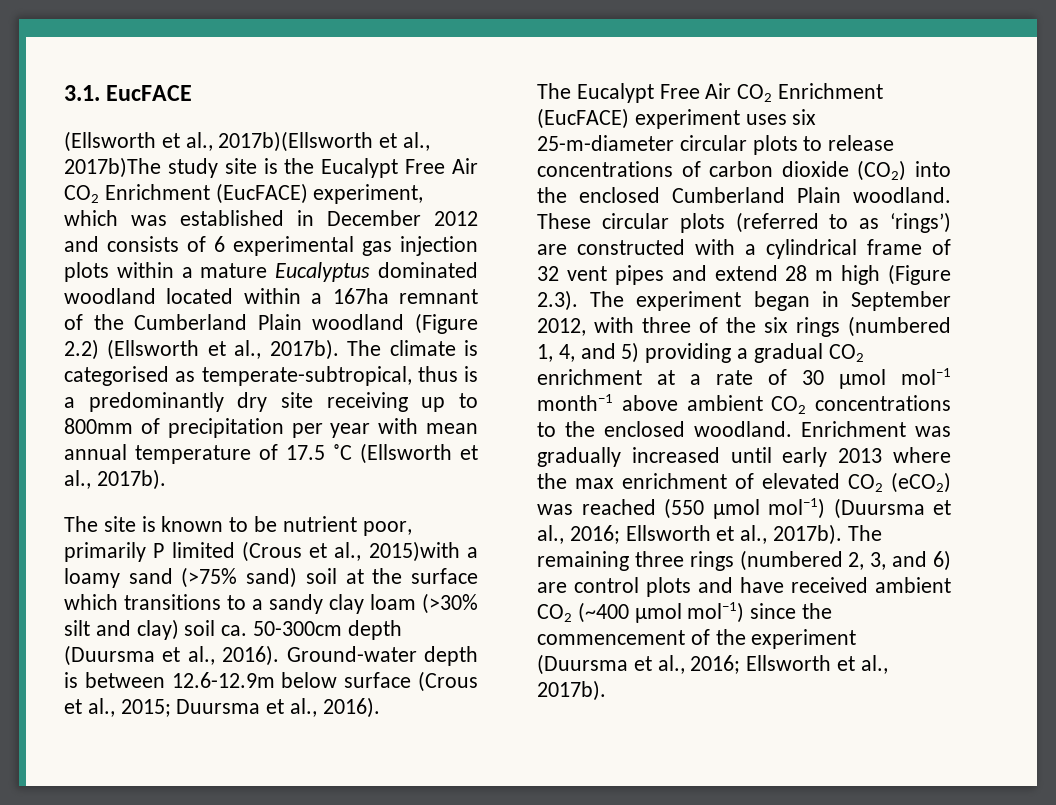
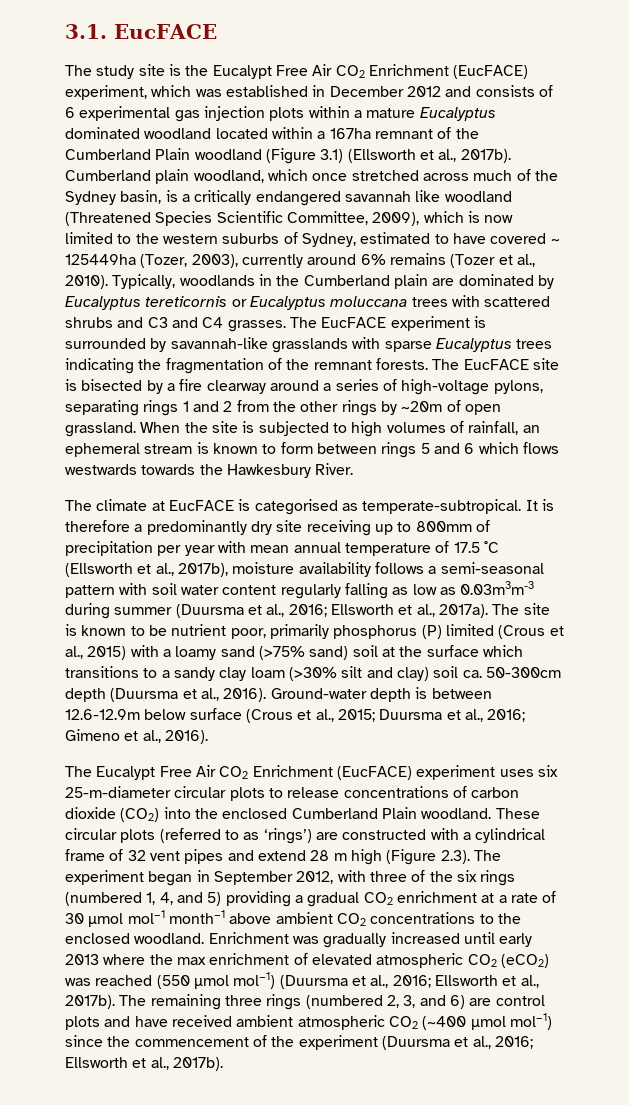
- (Ellsworth et al., 2017b)(Ellsworth et al., 2017b)The study site is the Eucalypt Free Air CO2 Enrichment (EucFACE) experiment, which was established in December 2012 and consists of 6 experimental gas injection plots within a mature Eucalyptus dominated woodland located within a 167ha remnant of the Cumberland Plain woodland (Figure 2.2) (Ellsworth et al., 2017b). The climate is categorised as temperate-subtropical, thus is a predominantly dry site receiving up to 800mm of precipitation per year with mean annual temperature of 17.5 ˚C (Ellsworth et al., 2017b).
- The site is known to be nutrient poor, primarily P limited (Crous et al., 2015)with a loamy sand (>75% sand) soil at the surface which transitions to a sandy clay loam (>30% silt and clay) soil ca. 50-300cm depth (Duursma et al., 2016).
+ The study site is the Eucalypt Free Air CO2 Enrichment (EucFACE) experiment, which was established in December 2012 and consists of 6 experimental gas injection plots within a mature Eucalyptus dominated woodland located within a 167ha remnant of the Cumberland Plain woodland (Figure 3.1) (Ellsworth et al., 2017b). Cumberland plain woodland, which once stretched across much of the Sydney basin, is a critically endangered savannah like woodland (Threatened Species Scientific Committee, 2009), which is now limited to the western suburbs of Sydney, estimated to have covered ~ 125449ha (Tozer, 2003), currently around 6% remains (Tozer et al., 2010). Typically, woodlands in the Cumberland plain are dominated by Eucalyptus tereticornis or Eucalyptus moluccana trees with scattered shrubs and C3 and C4 grasses. The EucFACE experiment is surrounded by savannah-like grasslands with sparse Eucalyptus trees indicating the fragmentation of the remnant forests. The EucFACE site is bisected by a fire clearway around a series of high-voltage pylons, separating rings 1 and 2 from the other rings by ~20m of open grassland. When the site is subjected to high volumes of rainfall, an ephemeral stream is known to form between rings 5 and 6 which flows westwards towards the Hawkesbury River.
+ The climate at EucFACE is categorised as temperate-subtropical. It is therefore a predominantly dry site receiving up to 800mm of precipitation per year with mean annual temperature of 17.5 ˚C (Ellsworth et al., 2017b), moisture availability follows a semi-seasonal pattern with soil water content regularly falling as low as 0.03m3m-3 during summer (Duursma et al., 2016; Ellsworth et al., 2017a). The site is known to be nutrient poor, primarily phosphorus (P) limited (Crous et al., 2015) with a loamy sand (>75% sand) soil at the surface which transitions to a sandy clay loam (>30% silt and clay) soil ca. 50-300cm depth (Duursma et al., 2016).
- Ground-water depth is between 12.6-12.9m below surface (Crous et al., 2015; Duursma et al., 2016).
+ Ground-water depth is between 12.6-12.9m below surface (Crous et al., 2015; Duursma et al., 2016; Gimeno et al., 2016).
- Enrichment was gradually increased until early 2013 where the max enrichment of elevated CO2 (eCO2) was reached (550 µmol mol−1) (Duursma et al., 2016; Ellsworth et al., 2017b).
+ Enrichment was gradually increased until early 2013 where the max enrichment of elevated atmospheric CO2 (eCO2) was reached (550 µmol mol−1) (Duursma et al., 2016; Ellsworth et al., 2017b).
- The remaining three rings (numbered 2, 3, and 6) are control plots and have received ambient CO2 (~400 µmol mol−1) since the commencement of the experiment (Duursma et al., 2016; Ellsworth et al., 2017b).
+ The remaining three rings (numbered 2, 3, and 6) are control plots and have received ambient atmospheric CO2 (~400 µmol mol−1) since the commencement of the experiment (Duursma et al., 2016; Ellsworth et al., 2017b).

